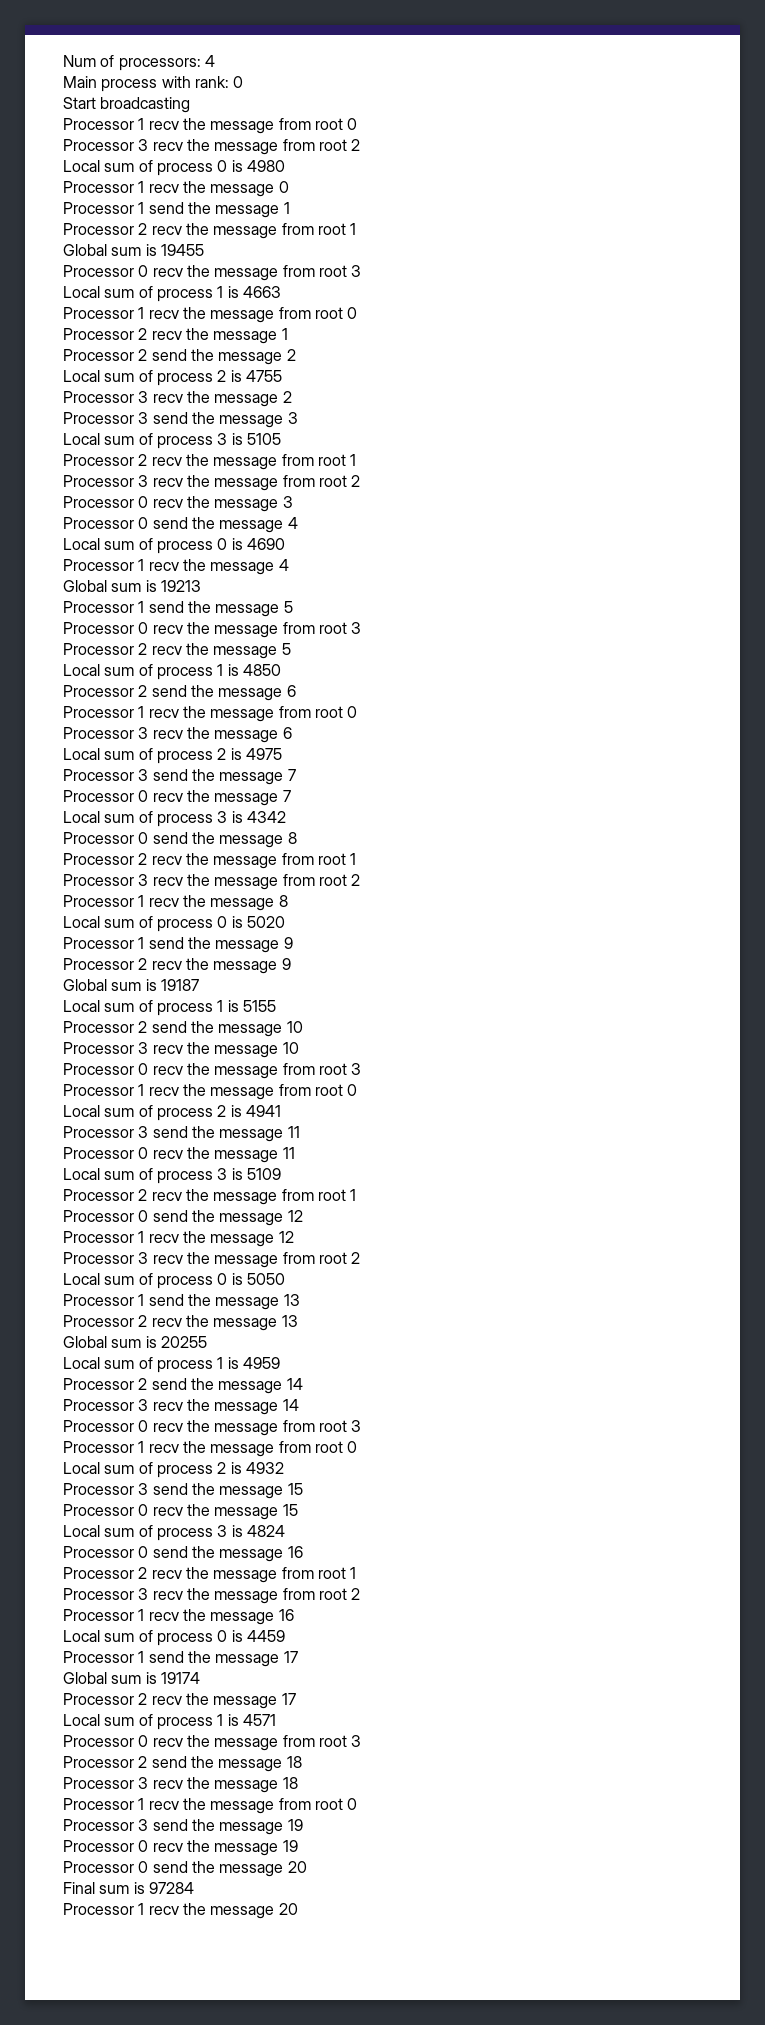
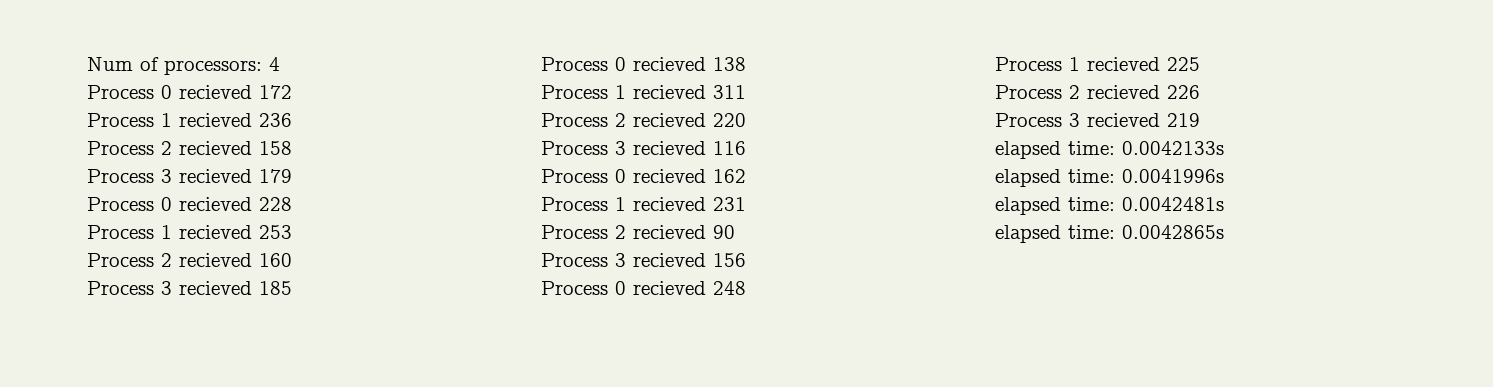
- Main process with rank: 0
- Start broadcasting
- Processor 1 recv the message from root 0
- Processor 3 recv the message from root 2
- Local sum of process 0 is 4980
- Processor 1 recv the message 0
- Processor 1 send the message 1
- Processor 2 recv the message from root 1
- Global sum is 19455
- Processor 0 recv the message from root 3
- Local sum of process 1 is 4663
- Processor 1 recv the message from root 0
- Processor 2 recv the message 1
- Processor 2 send the message 2
- Local sum of process 2 is 4755
- Processor 3 recv the message 2
- Processor 3 send the message 3
- Local sum of process 3 is 5105
- Processor 2 recv the message from root 1
- Processor 3 recv the message from root 2
- Processor 0 recv the message 3
- Processor 0 send the message 4
- Local sum of process 0 is 4690
- Processor 1 recv the message 4
- Global sum is 19213
- Processor 1 send the message 5
- Processor 0 recv the message from root 3
- Processor 2 recv the message 5
- Local sum of process 1 is 4850
- Processor 2 send the message 6
- Processor 1 recv the message from root 0
- Processor 3 recv the message 6
- Local sum of process 2 is 4975
- Processor 3 send the message 7
- Processor 0 recv the message 7
- Local sum of process 3 is 4342
- Processor 0 send the message 8
- Processor 2 recv the message from root 1
- Processor 3 recv the message from root 2
- Processor 1 recv the message 8
- Local sum of process 0 is 5020
- Processor 1 send the message 9
- Processor 2 recv the message 9
- Global sum is 19187
- Local sum of process 1 is 5155
- Processor 2 send the message 10
- Processor 3 recv the message 10
- Processor 0 recv the message from root 3
- Processor 1 recv the message from root 0
- Local sum of process 2 is 4941
- Processor 3 send the message 11
- Processor 0 recv the message 11
- Local sum of process 3 is 5109
- Processor 2 recv the message from root 1
- Processor 0 send the message 12
- Processor 1 recv the message 12
- Processor 3 recv the message from root 2
- Local sum of process 0 is 5050
- Processor 1 send the message 13
- Processor 2 recv the message 13
- Global sum is 20255
- Local sum of process 1 is 4959
- Processor 2 send the message 14
- Processor 3 recv the message 14
- Processor 0 recv the message from root 3
- Processor 1 recv the message from root 0
- Local sum of process 2 is 4932
- Processor 3 send the message 15
- Processor 0 recv the message 15
- Local sum of process 3 is 4824
- Processor 0 send the message 16
- Processor 2 recv the message from root 1
- Processor 3 recv the message from root 2
- Processor 1 recv the message 16
- Local sum of process 0 is 4459
- Processor 1 send the message 17
- Global sum is 19174
- Processor 2 recv the message 17
- Local sum of process 1 is 4571
- Processor 0 recv the message from root 3
- Processor 2 send the message 18
- Processor 3 recv the message 18
- Processor 1 recv the message from root 0
- Processor 3 send the message 19
- Processor 0 recv the message 19
- Processor 0 send the message 20
- Final sum is 97284
- Processor 1 recv the message 20
+ Process 0 recieved 172
+ Process 1 recieved 236
+ Process 2 recieved 158
+ Process 3 recieved 179
+ Process 0 recieved 228
+ Process 1 recieved 253
+ Process 2 recieved 160
+ Process 3 recieved 185
+ Process 0 recieved 138
+ Process 1 recieved 311
+ Process 2 recieved 220
+ Process 3 recieved 116
+ Process 0 recieved 162
+ Process 1 recieved 231
+ Process 2 recieved 90
+ Process 3 recieved 156
+ Process 0 recieved 248
+ Process 1 recieved 225
+ Process 2 recieved 226
+ Process 3 recieved 219
+ elapsed time: 0.0042133s
+ elapsed time: 0.0041996s
+ elapsed time: 0.0042481s
+ elapsed time: 0.0042865s

